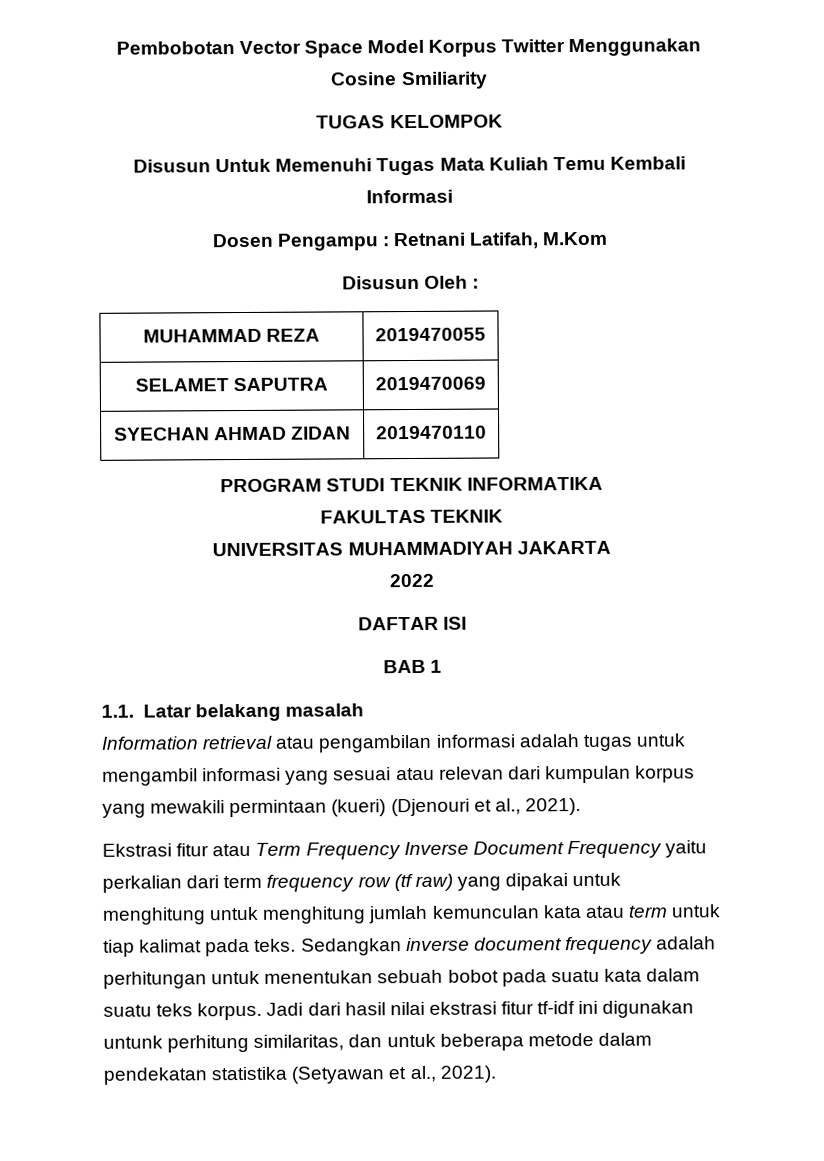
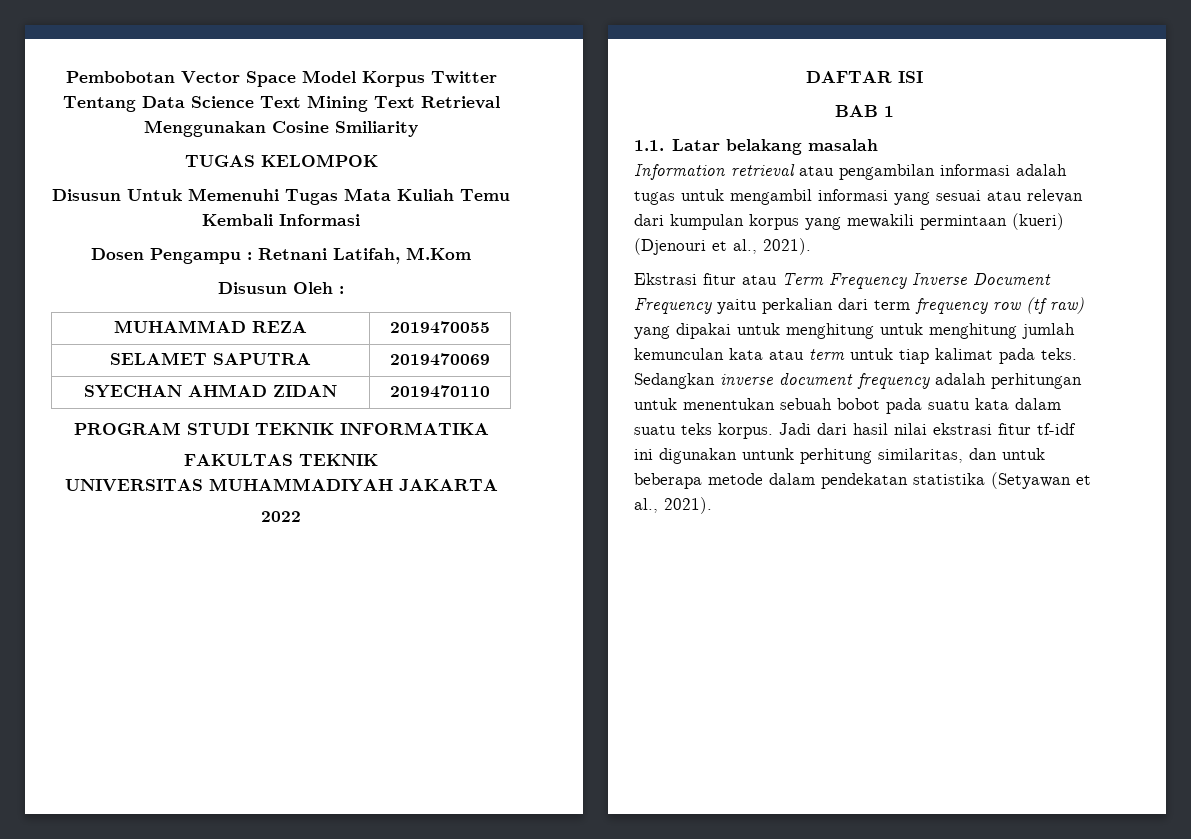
- Pembobotan Vector Space Model Korpus Twitter Menggunakan Cosine Smiliarity
+ Pembobotan Vector Space Model Korpus Twitter Tentang Data Science Text Mining Text Retrieval Menggunakan Cosine Smiliarity

